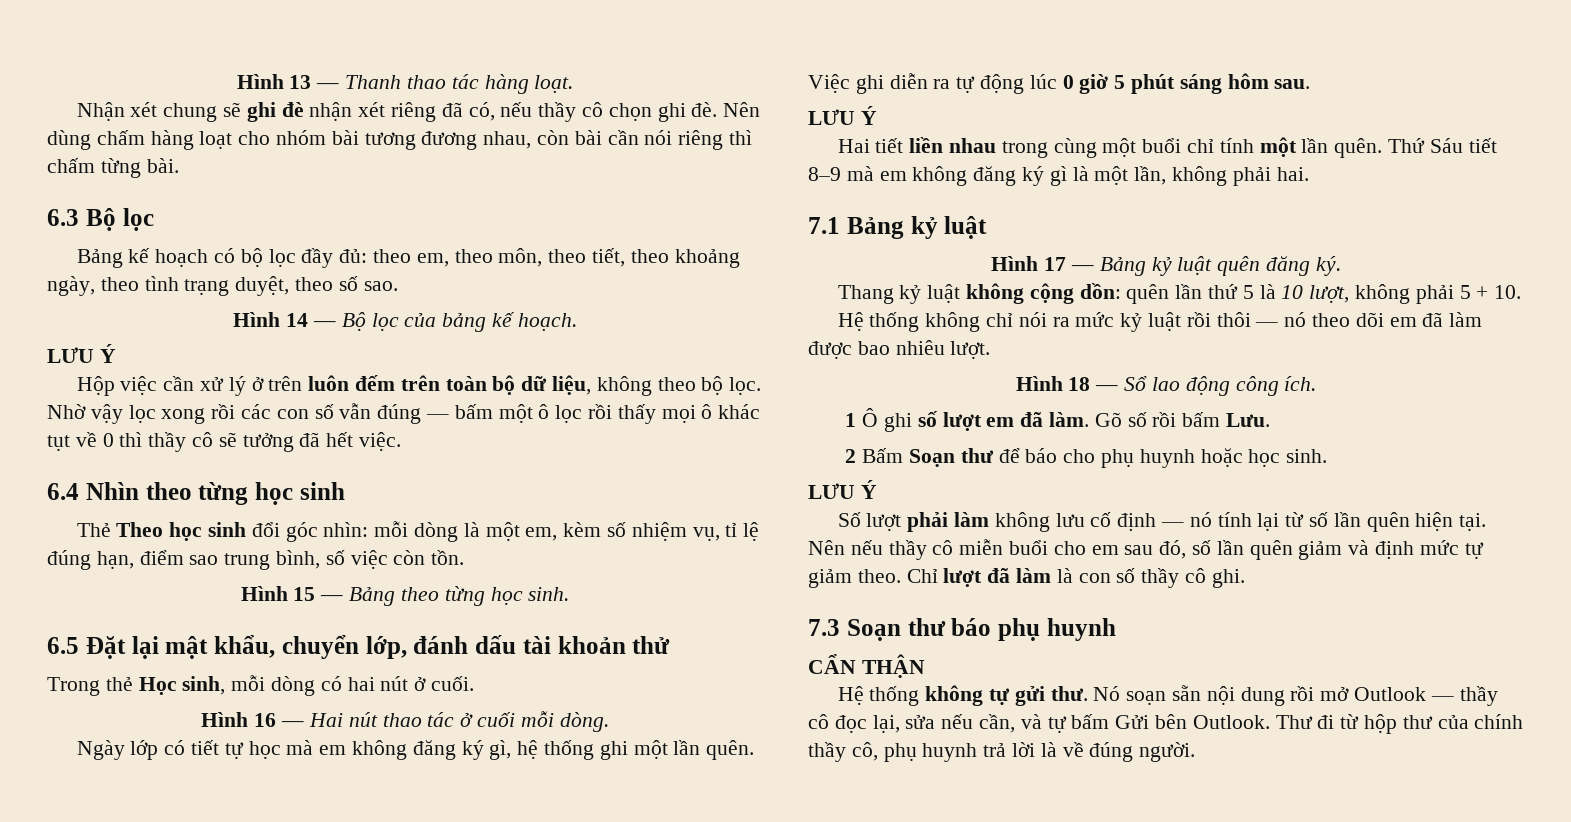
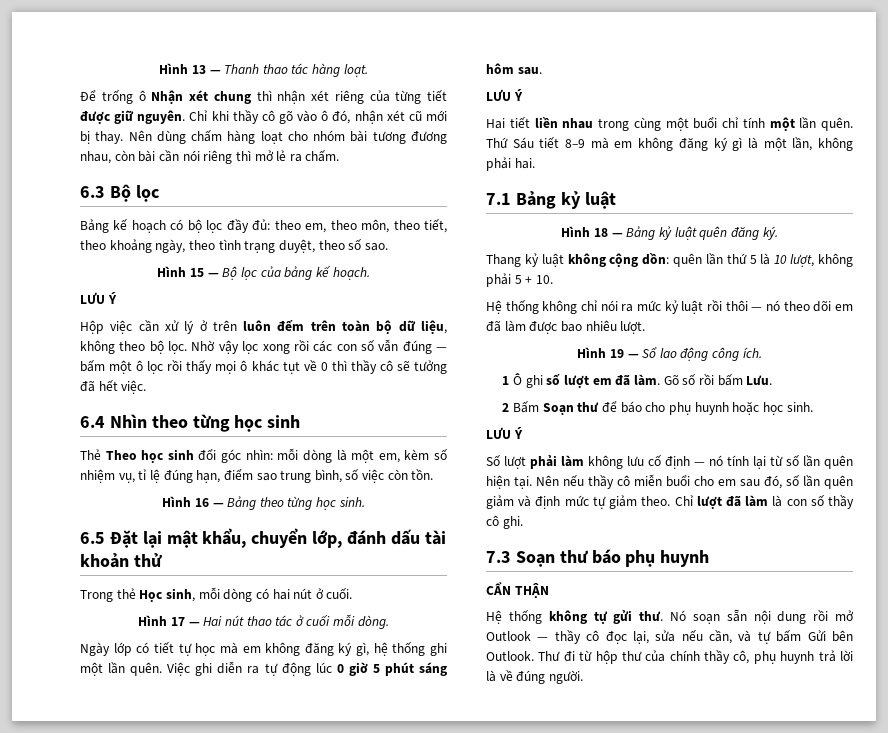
- Nhận xét chung sẽ ghi đè nhận xét riêng đã có, nếu thầy cô chọn ghi đè.
+ Để trống ô Nhận xét chung thì nhận xét riêng của từng tiết được giữ nguyên. Chỉ khi thầy cô gõ vào ô đó, nhận xét cũ mới bị thay.
- Nên dùng chấm hàng loạt cho nhóm bài tương đương nhau, còn bài cần nói riêng thì chấm từng bài.
+ Nên dùng chấm hàng loạt cho nhóm bài tương đương nhau, còn bài cần nói riêng thì mở lẻ ra chấm.
- Hình 14 — Bộ lọc của bảng kế hoạch.
+ Hình 15 — Bộ lọc của bảng kế hoạch.
- Hình 15 — Bảng theo từng học sinh.
+ Hình 16 — Bảng theo từng học sinh.
- Hình 16 — Hai nút thao tác ở cuối mỗi dòng.
+ Hình 17 — Hai nút thao tác ở cuối mỗi dòng.
- Hình 17 — Bảng kỷ luật quên đăng ký.
+ Hình 18 — Bảng kỷ luật quên đăng ký.
- Hình 18 — Sổ lao động công ích.
+ Hình 19 — Sổ lao động công ích.

